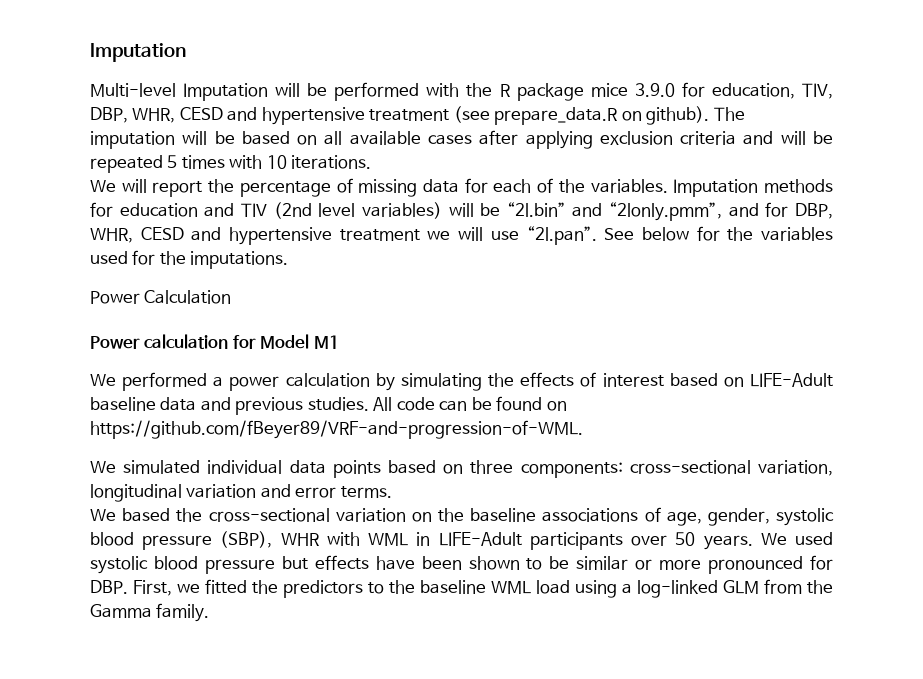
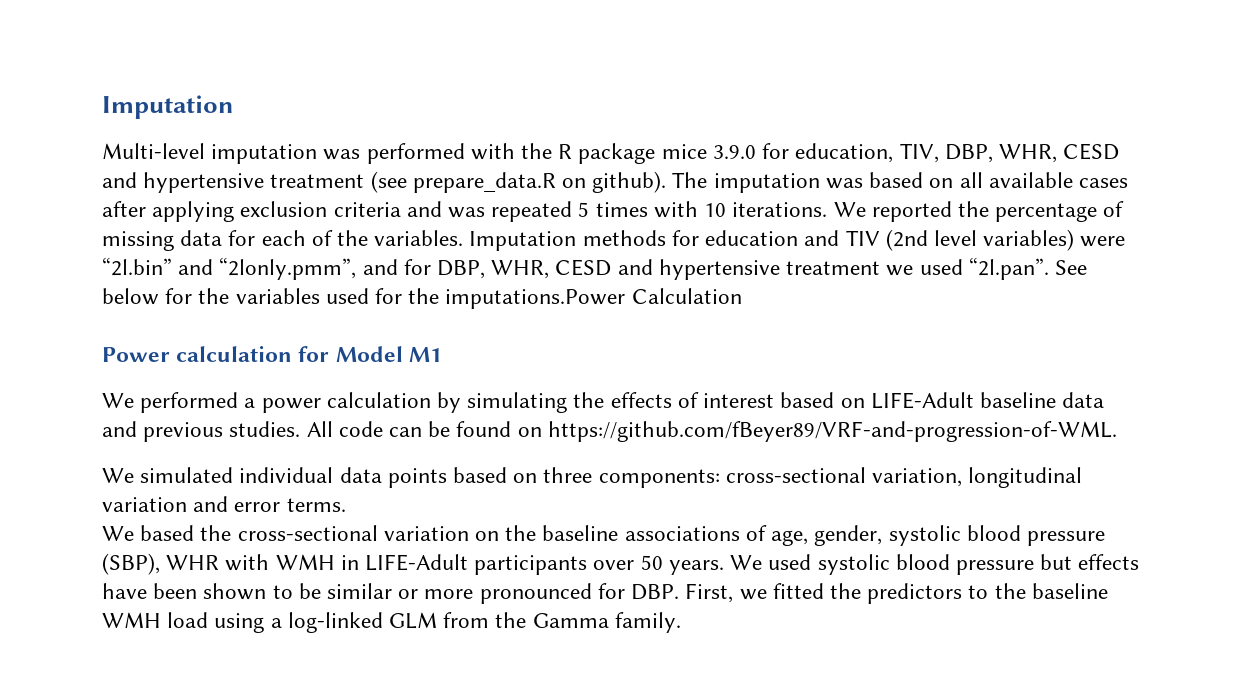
- Multi-level Imputation will be performed with the R package mice 3.9.0 for education, TIV, DBP, WHR, CESD and hypertensive treatment (see prepare_data.R on github).
+ Multi-level imputation was performed with the R package mice 3.9.0 for education, TIV, DBP, WHR, CESD and hypertensive treatment (see prepare_data.R on github).
- The imputation will be based on all available cases after applying exclusion criteria and will be repeated 5 times with 10 iterations.
- We will report the percentage of missing data for each of the variables.
+ The imputation was based on all available cases after applying exclusion criteria and was repeated 5 times with 10 iterations. We reported the percentage of missing data for each of the variables.
- Imputation methods for education and TIV (2nd level variables) will be “2l.bin” and “2lonly.pmm”, and for DBP, WHR, CESD and hypertensive treatment we will use “2l.pan”. See below for the variables used for the imputations.
- Power Calculation
+ Imputation methods for education and TIV (2nd level variables) were “2l.bin” and “2lonly.pmm”, and for DBP, WHR, CESD and hypertensive treatment we used “2l.pan”. See below for the variables used for the imputations.Power Calculation
- We based the cross-sectional variation on the baseline associations of age, gender, systolic blood pressure (SBP), WHR with WML in LIFE-Adult participants over 50 years.
+ We based the cross-sectional variation on the baseline associations of age, gender, systolic blood pressure (SBP), WHR with WMH in LIFE-Adult participants over 50 years.
- We used systolic blood pressure but effects have been shown to be similar or more pronounced for DBP. First, we fitted the predictors to the baseline WML load using a log-linked GLM from the Gamma family.
+ We used systolic blood pressure but effects have been shown to be similar or more pronounced for DBP. First, we fitted the predictors to the baseline WMH load using a log-linked GLM from the Gamma family.

